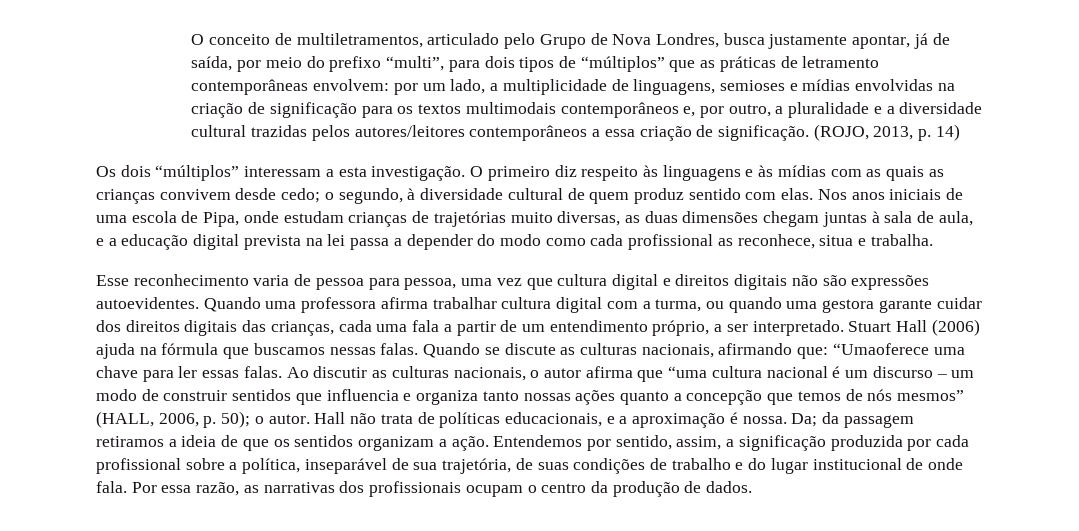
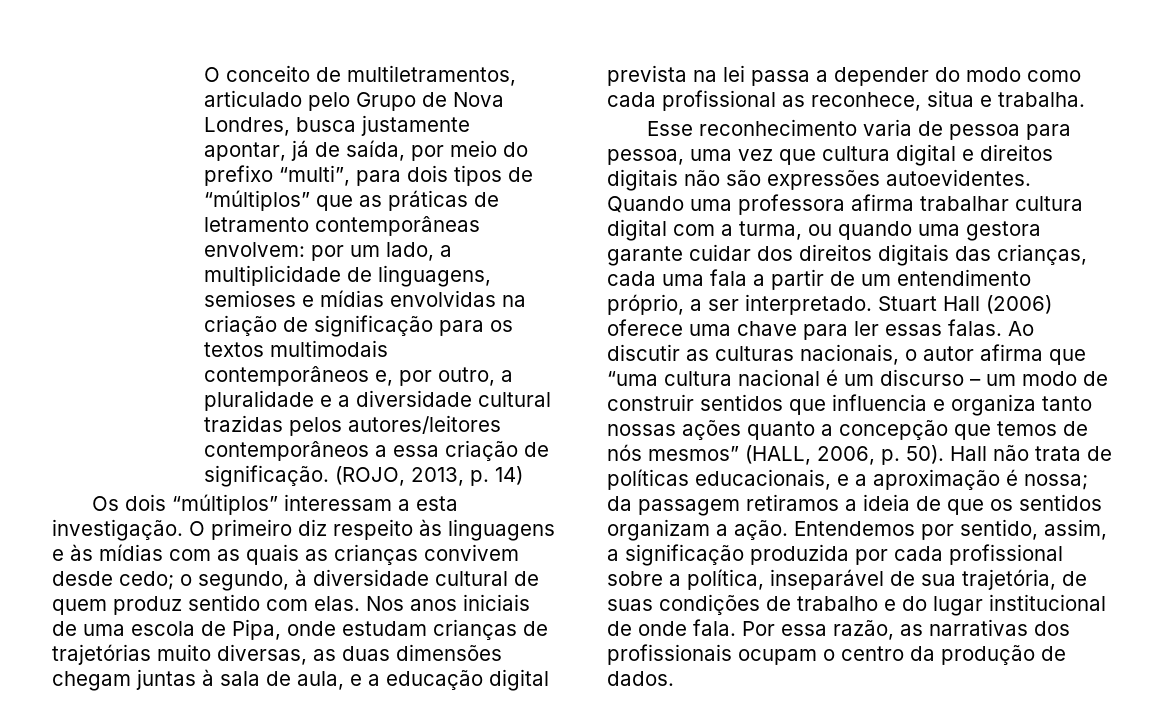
- Stuart Hall (2006) ajuda na fórmula que buscamos nessas falas. Quando se discute as culturas nacionais, afirmando que: “Umaoferece uma chave para ler essas falas.
+ Stuart Hall (2006) oferece uma chave para ler essas falas.
- Ao discutir as culturas nacionais, o autor afirma que “uma cultura nacional é um discurso – um modo de construir sentidos que influencia e organiza tanto nossas ações quanto a concepção que temos de nós mesmos” (HALL, 2006, p. 50); o autor.
+ Ao discutir as culturas nacionais, o autor afirma que “uma cultura nacional é um discurso – um modo de construir sentidos que influencia e organiza tanto nossas ações quanto a concepção que temos de nós mesmos” (HALL, 2006, p. 50).
- Hall não trata de políticas educacionais, e a aproximação é nossa. Da; da passagem retiramos a ideia de que os sentidos organizam a ação.
+ Hall não trata de políticas educacionais, e a aproximação é nossa; da passagem retiramos a ideia de que os sentidos organizam a ação.

